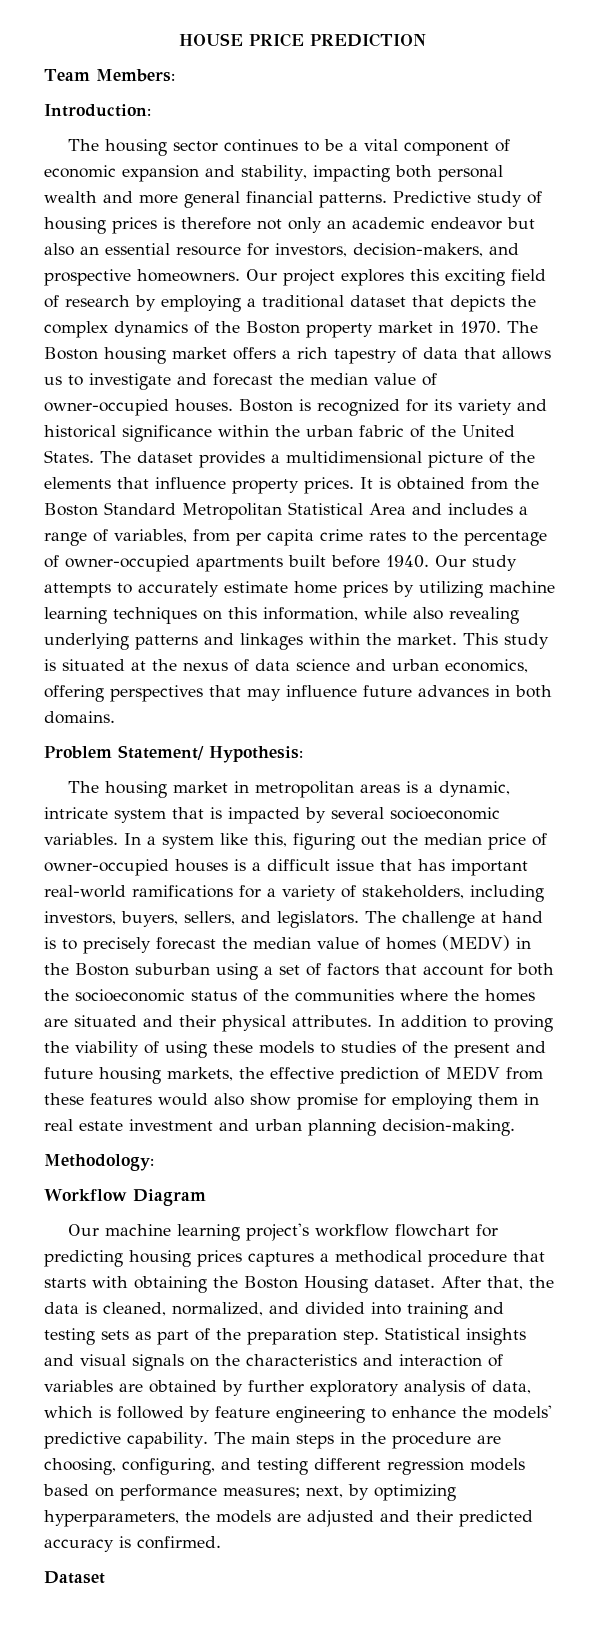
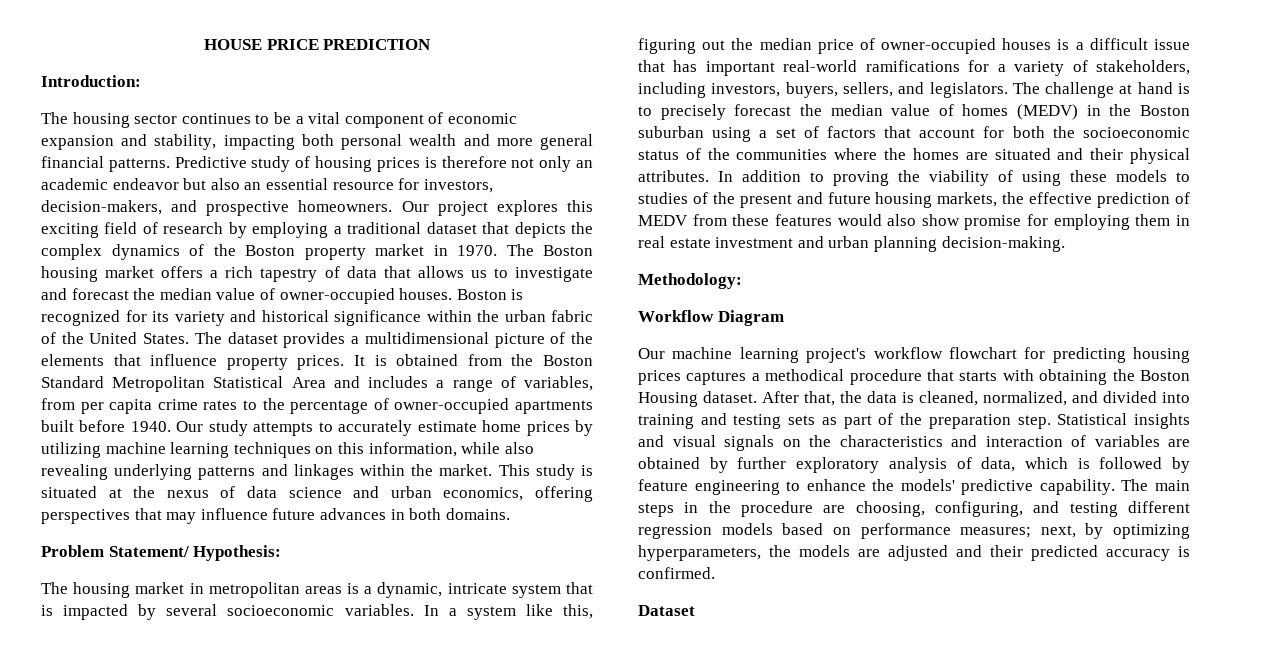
- Team Members:

